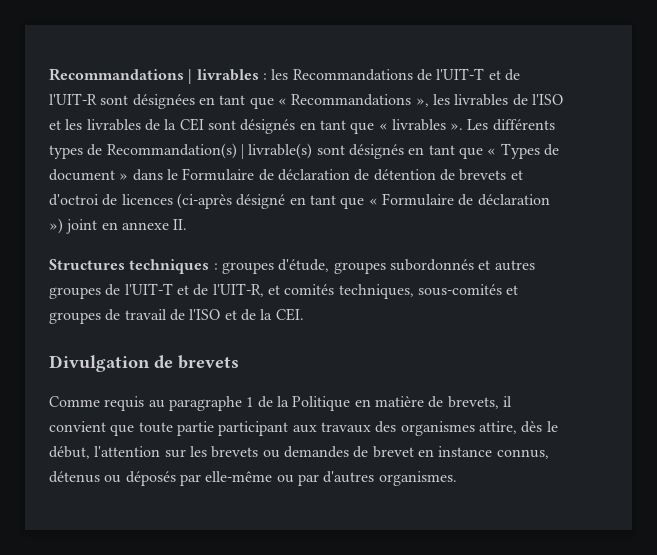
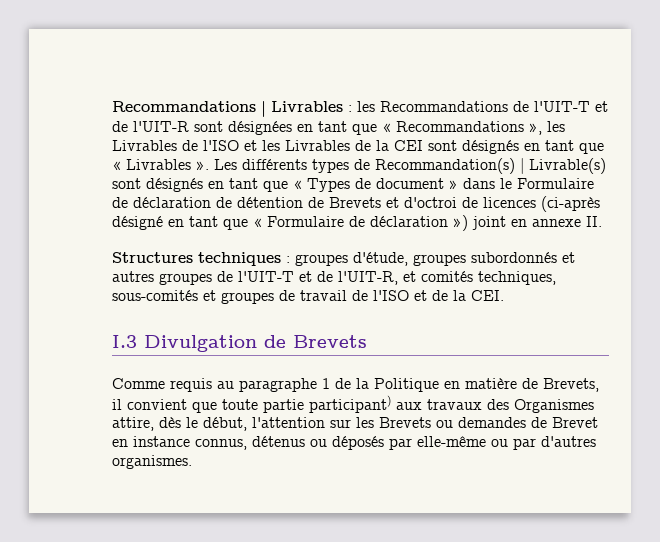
- Recommandations | livrables : les Recommandations de l'UIT-T et de l'UIT-R sont désignées en tant que « Recommandations », les livrables de l'ISO et les livrables de la CEI sont désignés en tant que « livrables ».
+ Recommandations | Livrables : les Recommandations de l'UIT-T et de l'UIT-R sont désignées en tant que « Recommandations », les Livrables de l'ISO et les Livrables de la CEI sont désignés en tant que « Livrables ».
- Les différents types de Recommandation(s) | livrable(s) sont désignés en tant que « Types de document » dans le Formulaire de déclaration de détention de brevets et d'octroi de licences (ci-après désigné en tant que « Formulaire de déclaration ») joint en annexe II.
+ Les différents types de Recommandation(s) | Livrable(s) sont désignés en tant que « Types de document » dans le Formulaire de déclaration de détention de Brevets et d'octroi de licences (ci-après désigné en tant que « Formulaire de déclaration ») joint en annexe II.
- Divulgation de brevets
+ I.3 Divulgation de Brevets
- Comme requis au paragraphe 1 de la Politique en matière de brevets, il convient que toute partie participant aux travaux des organismes attire, dès le début, l'attention sur les brevets ou demandes de brevet en instance connus, détenus ou déposés par elle-même ou par d'autres organismes.
+ Comme requis au paragraphe 1 de la Politique en matière de Brevets, il convient que toute partie participant) aux travaux des Organismes attire, dès le début, l'attention sur les Brevets ou demandes de Brevet en instance connus, détenus ou déposés par elle-même ou par d'autres organismes.

